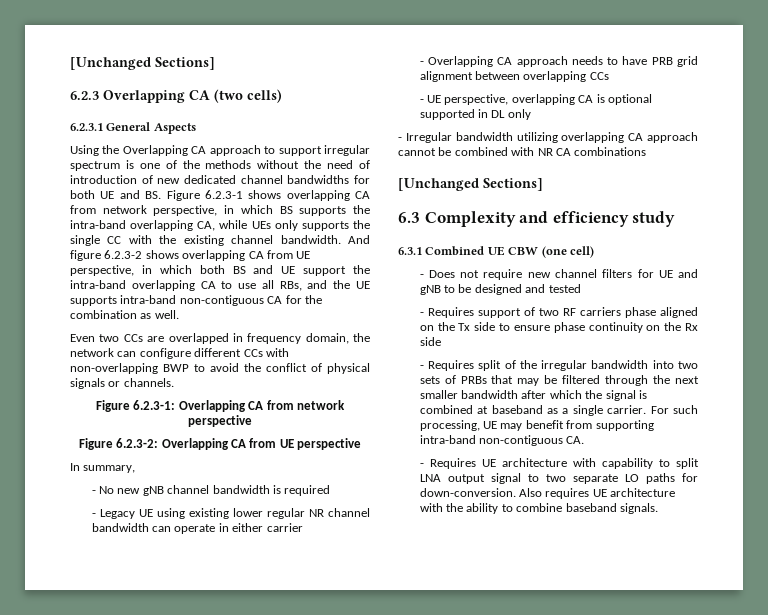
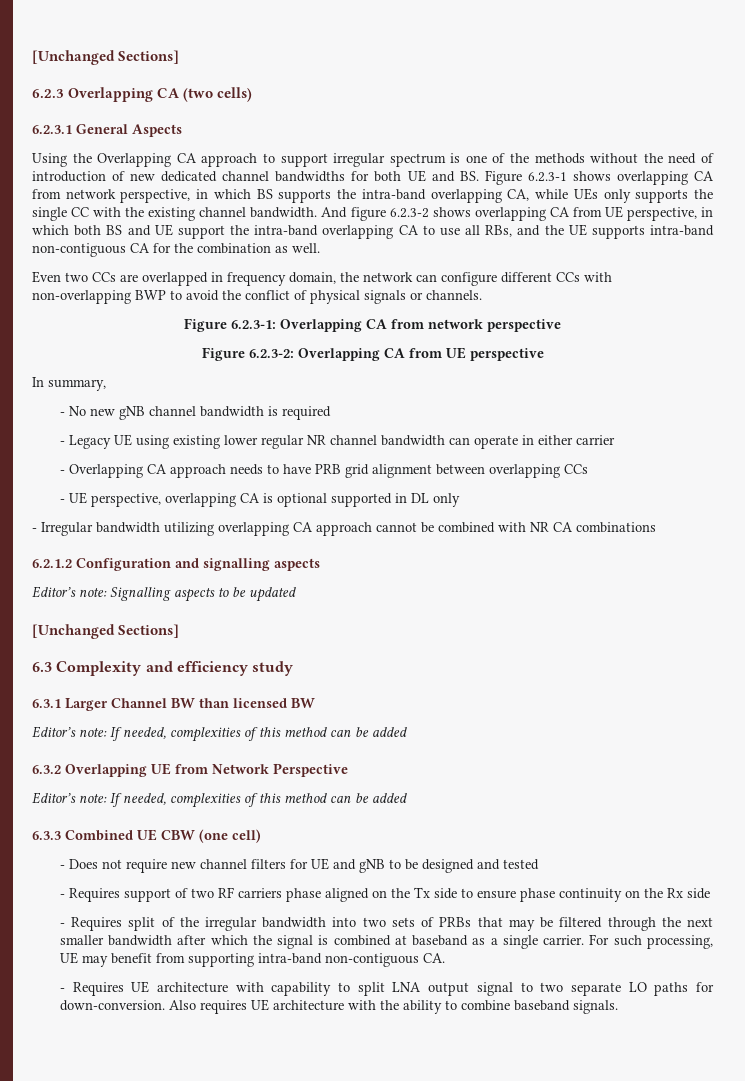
+ 6.2.1.2 Configuration and signalling aspects
+ Editor’s note: Signalling aspects to be updated
- 6.3.1 Combined UE CBW (one cell)
+ 6.3.1 Larger Channel BW than licensed BW
+ Editor’s note: If needed, complexities of this method can be added
+ 6.3.2 Overlapping UE from Network Perspective
+ Editor’s note: If needed, complexities of this method can be added
+ 6.3.3 Combined UE CBW (one cell)

